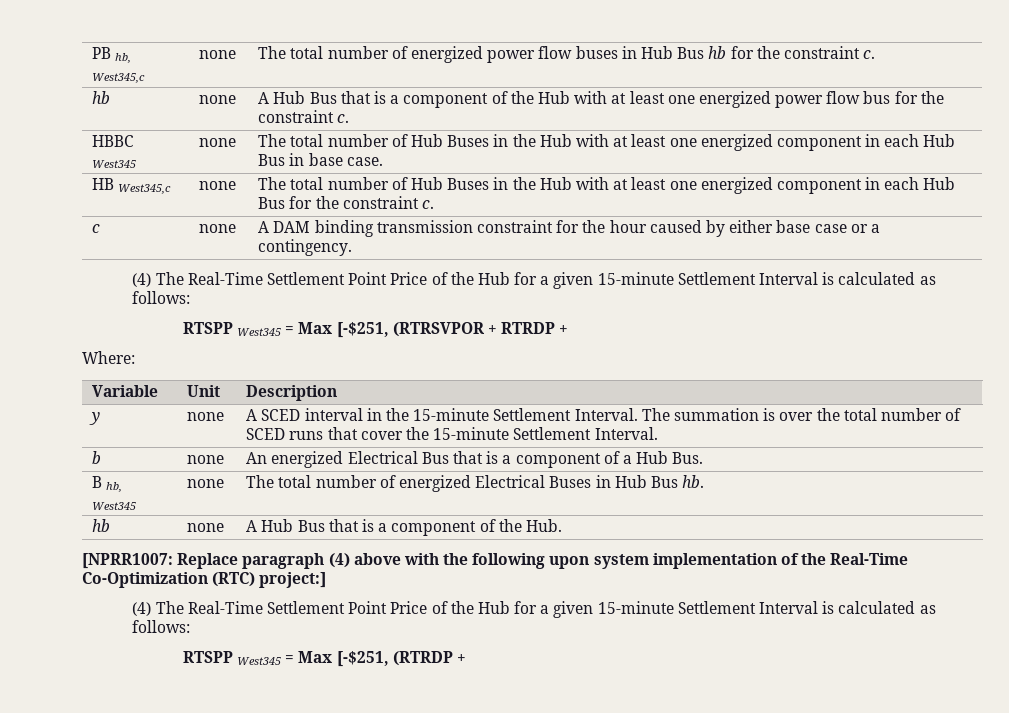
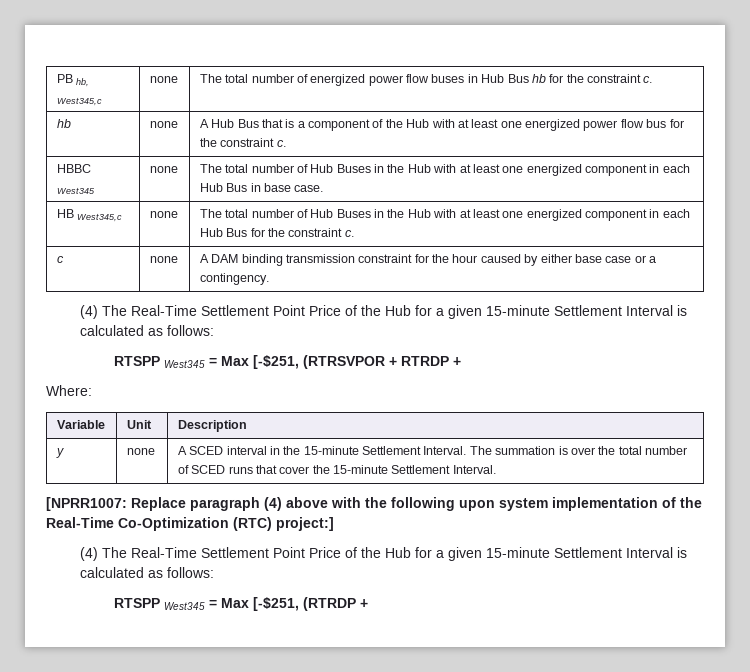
- b | none | An energized Electrical Bus that is a component of a Hub Bus.
- B hb, West345 | none | The total number of energized Electrical Buses in Hub Bus hb.
- hb | none | A Hub Bus that is a component of the Hub.

